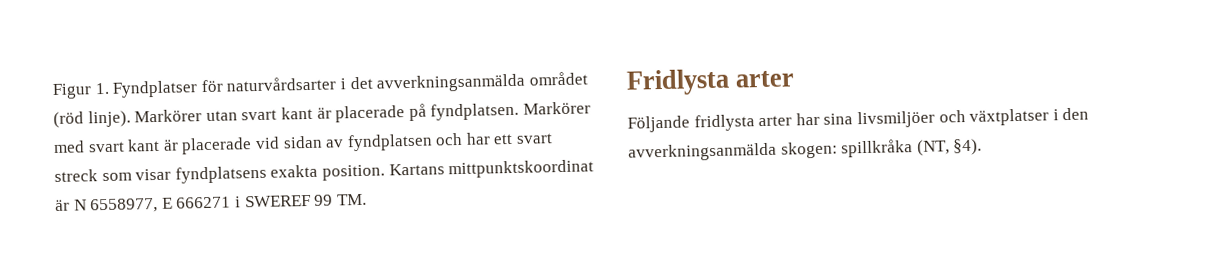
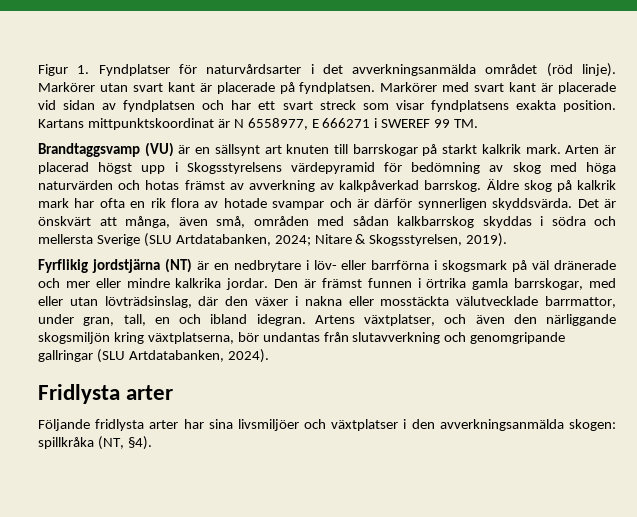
+ Brandtaggsvamp (VU) är en sällsynt art knuten till barrskogar på starkt kalkrik mark. Arten är placerad högst upp i Skogsstyrelsens värdepyramid för bedömning av skog med höga naturvärden och hotas främst av avverkning av kalkpåverkad barrskog. Äldre skog på kalkrik mark har ofta en rik flora av hotade svampar och är därför synnerligen skyddsvärda. Det är önskvärt att många, även små, områden med sådan kalkbarrskog skyddas i södra och mellersta Sverige (SLU Artdatabanken, 2024; Nitare & Skogsstyrelsen, 2019).
+ Fyrflikig jordstjärna (NT) är en nedbrytare i löv- eller barrförna i skogsmark på väl dränerade och mer eller mindre kalkrika jordar. Den är främst funnen i örtrika gamla barrskogar, med eller utan lövträdsinslag, där den växer i nakna eller mosstäckta välutvecklade barrmattor, under gran, tall, en och ibland idegran. Artens växtplatser, och även den närliggande skogsmiljön kring växtplatserna, bör undantas från slutavverkning och genomgripande gallringar (SLU Artdatabanken, 2024).

